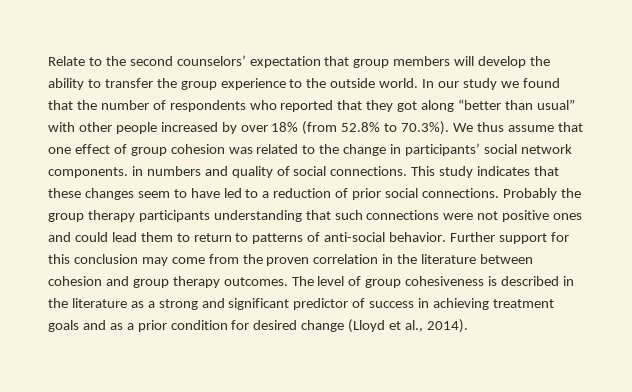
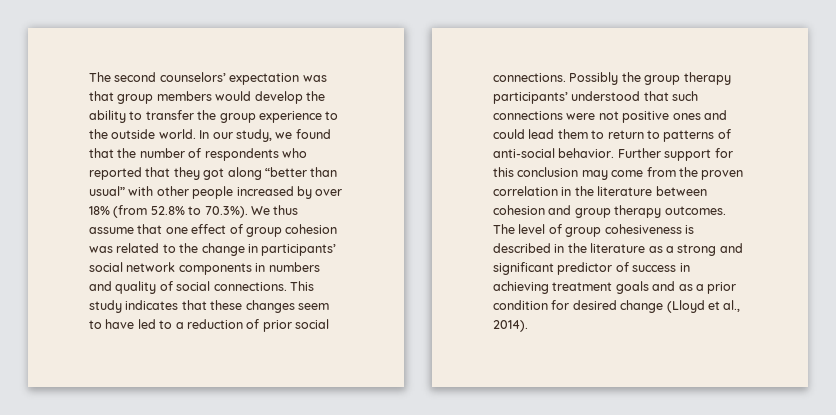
- Relate to the second counselors’ expectation that group members will develop the ability to transfer the group experience to the outside world.
+ The second counselors’ expectation was that group members would develop the ability to transfer the group experience to the outside world.
- In our study we found that the number of respondents who reported that they got along “better than usual” with other people increased by over 18% (from 52.8% to 70.3%). We thus assume that one effect of group cohesion was related to the change in participants’ social network components. in numbers and quality of social connections.
+ In our study, we found that the number of respondents who reported that they got along “better than usual” with other people increased by over 18% (from 52.8% to 70.3%). We thus assume that one effect of group cohesion was related to the change in participants’ social network components in numbers and quality of social connections.
- Probably the group therapy participants understanding that such connections were not positive ones and could lead them to return to patterns of anti-social behavior.
+ Possibly the group therapy participants’ understood that such connections were not positive ones and could lead them to return to patterns of anti-social behavior.

